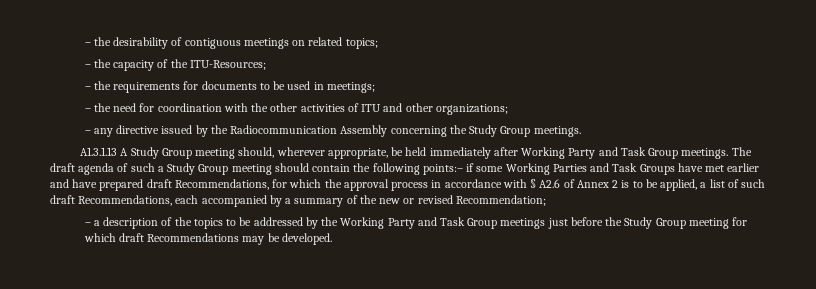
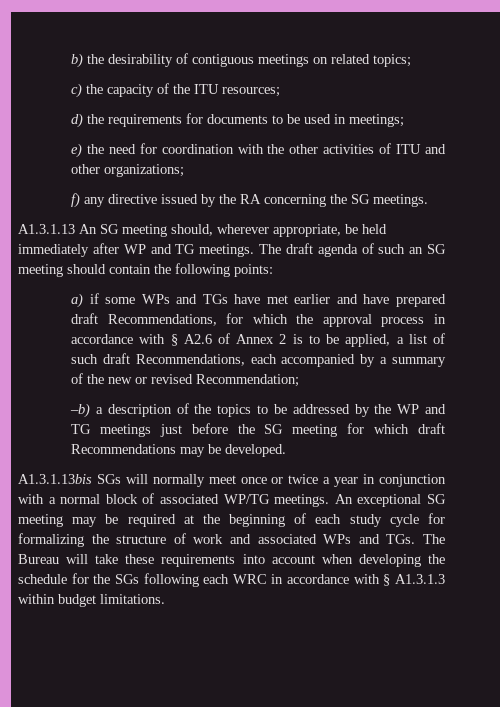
- – the desirability of contiguous meetings on related topics;
+ b) the desirability of contiguous meetings on related topics;
- – the capacity of the ITU-Resources;
- – the requirements for documents to be used in meetings;
+ c) the capacity of the ITU resources;
+ d) the requirements for documents to be used in meetings;
- – the need for coordination with the other activities of ITU and other organizations;
+ e) the need for coordination with the other activities of ITU and other organizations;
- – any directive issued by the Radiocommunication Assembly concerning the Study Group meetings.
+ f) any directive issued by the RA concerning the SG meetings.
- A1.3.1.13 A Study Group meeting should, wherever appropriate, be held immediately after Working Party and Task Group meetings.
+ A1.3.1.13 An SG meeting should, wherever appropriate, be held immediately after WP and TG meetings.
- The draft agenda of such a Study Group meeting should contain the following points:– if some Working Parties and Task Groups have met earlier and have prepared draft Recommendations, for which the approval process in accordance with § A2.6 of Annex 2 is to be applied, a list of such draft Recommendations, each accompanied by a summary of the new or revised Recommendation;
+ The draft agenda of such an SG meeting should contain the following points:
+ a) if some WPs and TGs have met earlier and have prepared draft Recommendations, for which the approval process in accordance with § A2.6 of Annex 2 is to be applied, a list of such draft Recommendations, each accompanied by a summary of the new or revised Recommendation;
- – a description of the topics to be addressed by the Working Party and Task Group meetings just before the Study Group meeting for which draft Recommendations may be developed.
+ –b) a description of the topics to be addressed by the WP and TG meetings just before the SG meeting for which draft Recommendations may be developed.
+ A1.3.1.13bis SGs will normally meet once or twice a year in conjunction with a normal block of associated WP/TG meetings. An exceptional SG meeting may be required at the beginning of each study cycle for formalizing the structure of work and associated WPs and TGs. The Bureau will take these requirements into account when developing the schedule for the SGs following each WRC in accordance with § A1.3.1.3 within budget limitations.

